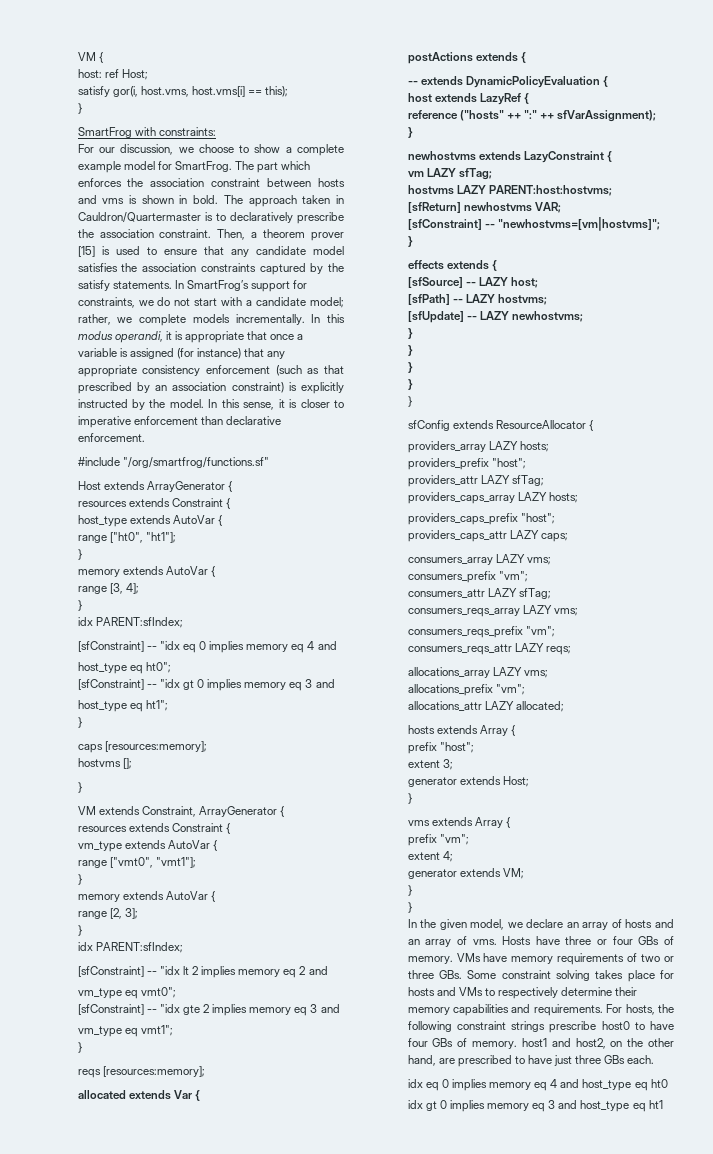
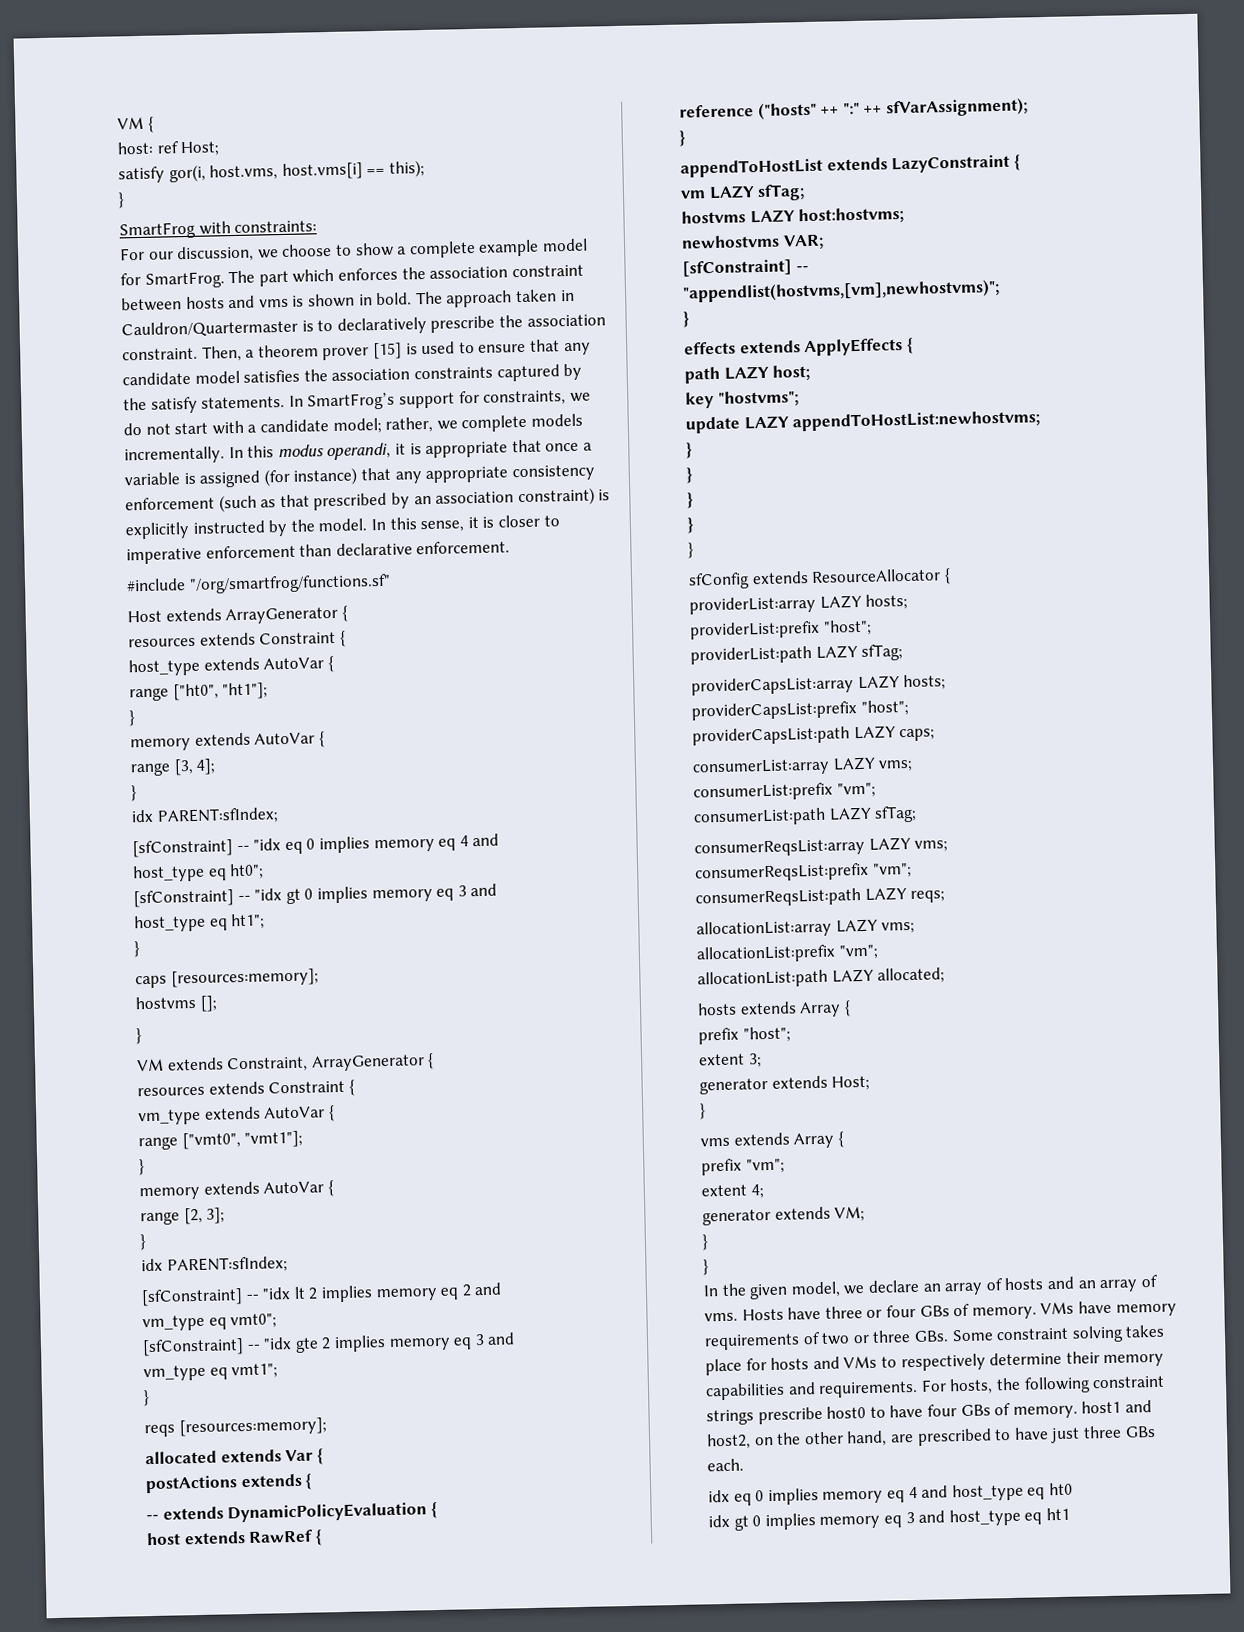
- host extends LazyRef {
+ host extends RawRef {
- newhostvms extends LazyConstraint {
+ appendToHostList extends LazyConstraint {
- hostvms LAZY PARENT:host:hostvms;
- [sfReturn] newhostvms VAR;
- [sfConstraint] -- "newhostvms=[vm|hostvms]";
+ hostvms LAZY host:hostvms;
+ newhostvms VAR;
+ [sfConstraint] --
+ "appendlist(hostvms,[vm],newhostvms)";
- effects extends {
- [sfSource] -- LAZY host;
+ effects extends ApplyEffects {
+ path LAZY host;
- [sfPath] -- LAZY hostvms;
- [sfUpdate] -- LAZY newhostvms;
+ key "hostvms";
+ update LAZY appendToHostList:newhostvms;
- providers_array LAZY hosts;
- providers_prefix "host";
- providers_attr LAZY sfTag;
- providers_caps_array LAZY hosts;
- providers_caps_prefix "host";
- providers_caps_attr LAZY caps;
+ providerList:array LAZY hosts;
+ providerList:prefix "host";
+ providerList:path LAZY sfTag;
+ providerCapsList:array LAZY hosts;
+ providerCapsList:prefix "host";
+ providerCapsList:path LAZY caps;
- consumers_array LAZY vms;
- consumers_prefix "vm";
- consumers_attr LAZY sfTag;
- consumers_reqs_array LAZY vms;
- consumers_reqs_prefix "vm";
- consumers_reqs_attr LAZY reqs;
+ consumerList:array LAZY vms;
+ consumerList:prefix "vm";
+ consumerList:path LAZY sfTag;
+ consumerReqsList:array LAZY vms;
+ consumerReqsList:prefix "vm";
+ consumerReqsList:path LAZY reqs;
- allocations_array LAZY vms;
- allocations_prefix "vm";
- allocations_attr LAZY allocated;
+ allocationList:array LAZY vms;
+ allocationList:prefix "vm";
+ allocationList:path LAZY allocated;

